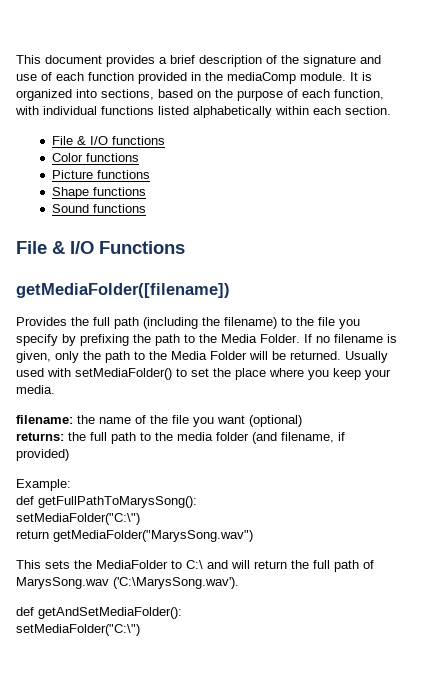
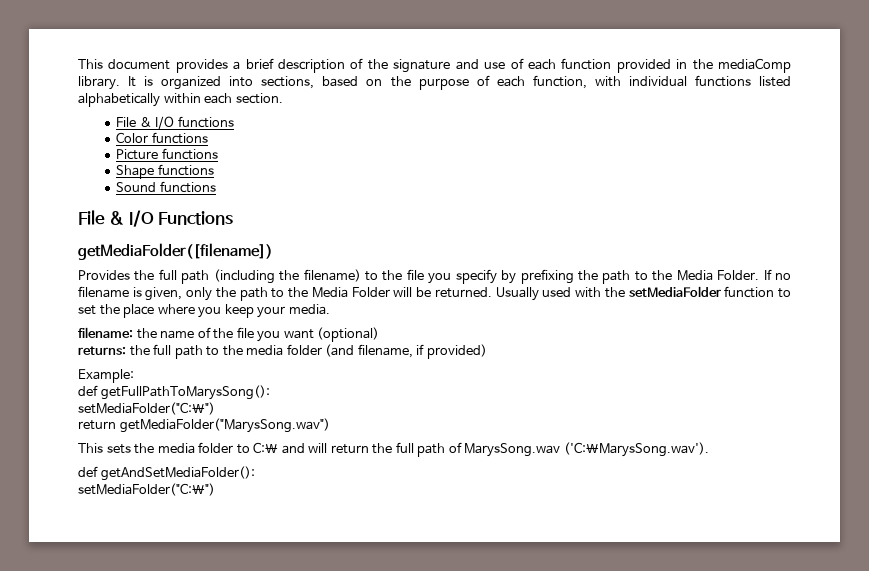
- This document provides a brief description of the signature and use of each function provided in the mediaComp module.
+ This document provides a brief description of the signature and use of each function provided in the mediaComp library.
- Usually used with setMediaFolder() to set the place where you keep your media.
+ Usually used with the setMediaFolder function to set the place where you keep your media.
- This sets the MediaFolder to C:\ and will return the full path of MarysSong.wav ('C:\MarysSong.wav').
+ This sets the media folder to C:\ and will return the full path of MarysSong.wav ('C:\MarysSong.wav').

